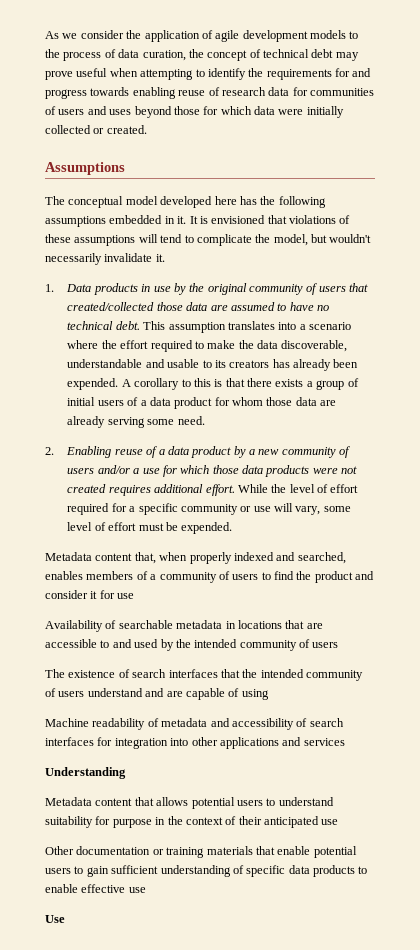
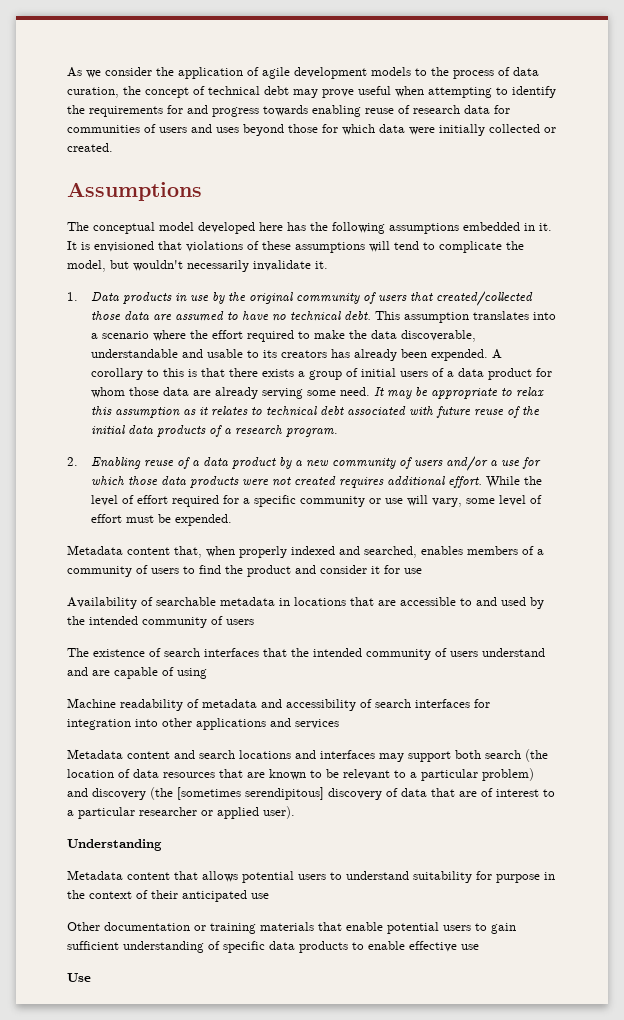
+ It may be appropriate to relax this assumption as it relates to technical debt associated with future reuse of the initial data products of a research program.
+ Metadata content and search locations and interfaces may support both search (the location of data resources that are known to be relevant to a particular problem) and discovery (the [sometimes serendipitous] discovery of data that are of interest to a particular researcher or applied user).

